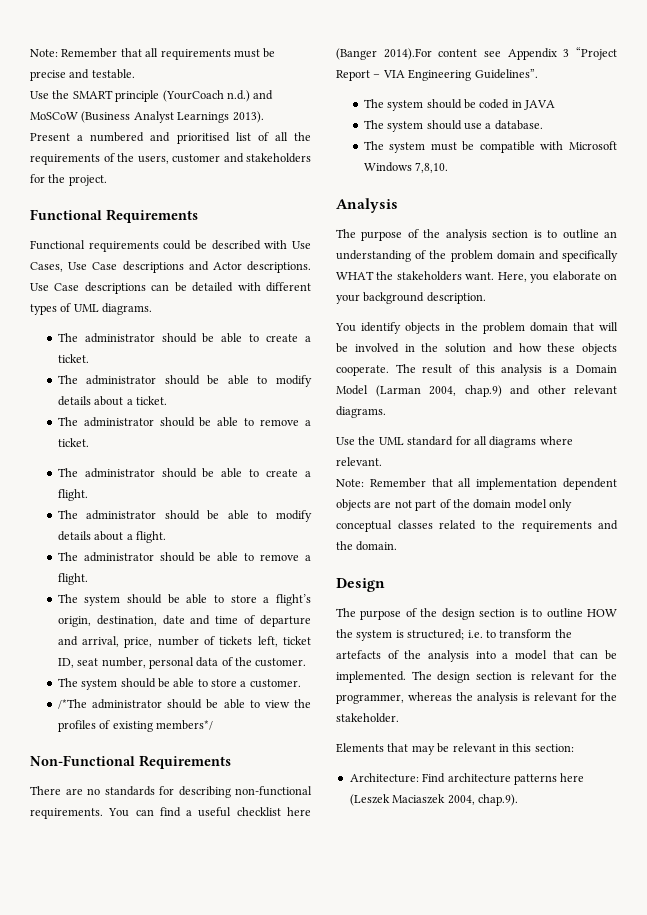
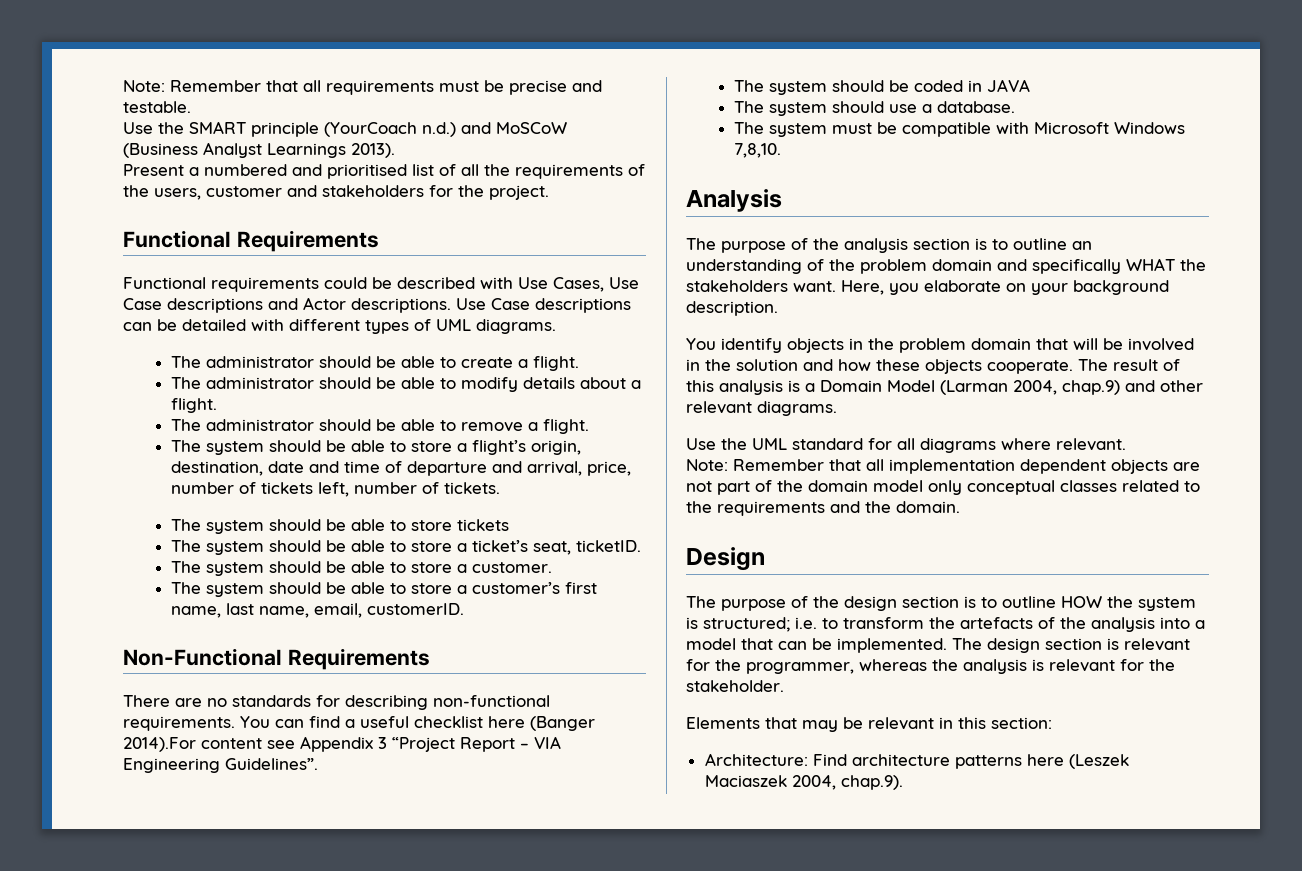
- The administrator should be able to create a ticket.
- The administrator should be able to modify details about a ticket.
- The administrator should be able to remove a ticket.
- The system should be able to store a flight’s origin, destination, date and time of departure and arrival, price, number of tickets left, ticket ID, seat number, personal data of the customer.
+ The system should be able to store a flight’s origin, destination, date and time of departure and arrival, price, number of tickets left, number of tickets.
+ The system should be able to store tickets
+ The system should be able to store a ticket’s seat, ticketID.
- /*The administrator should be able to view the profiles of existing members*/
+ The system should be able to store a customer’s first name, last name, email, customerID.

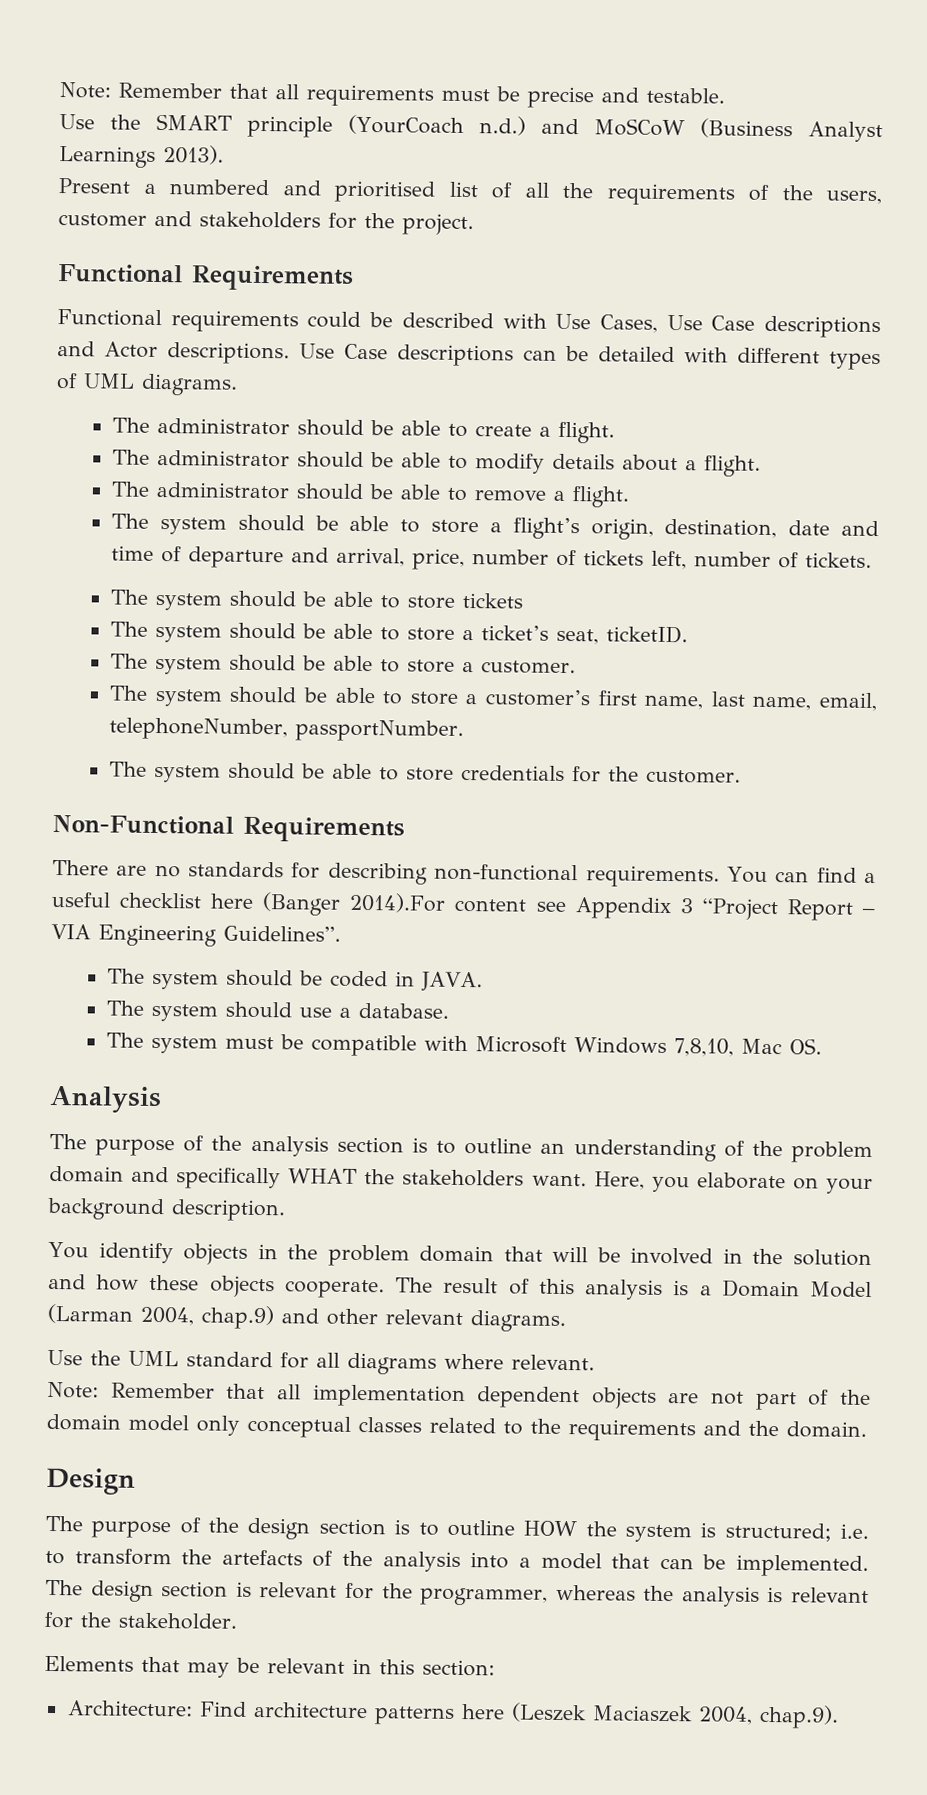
- The system should be able to store a customer’s first name, last name, email, customerID.
+ The system should be able to store a customer’s first name, last name, email, telephoneNumber, passportNumber.
+ The system should be able to store credentials for the customer.
- The system should be coded in JAVA
+ The system should be coded in JAVA.
- The system must be compatible with Microsoft Windows 7,8,10.
+ The system must be compatible with Microsoft Windows 7,8,10, Mac OS.

